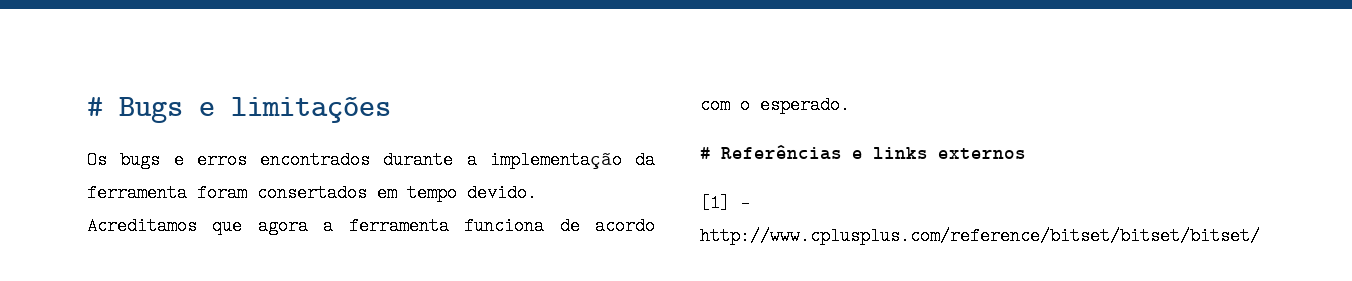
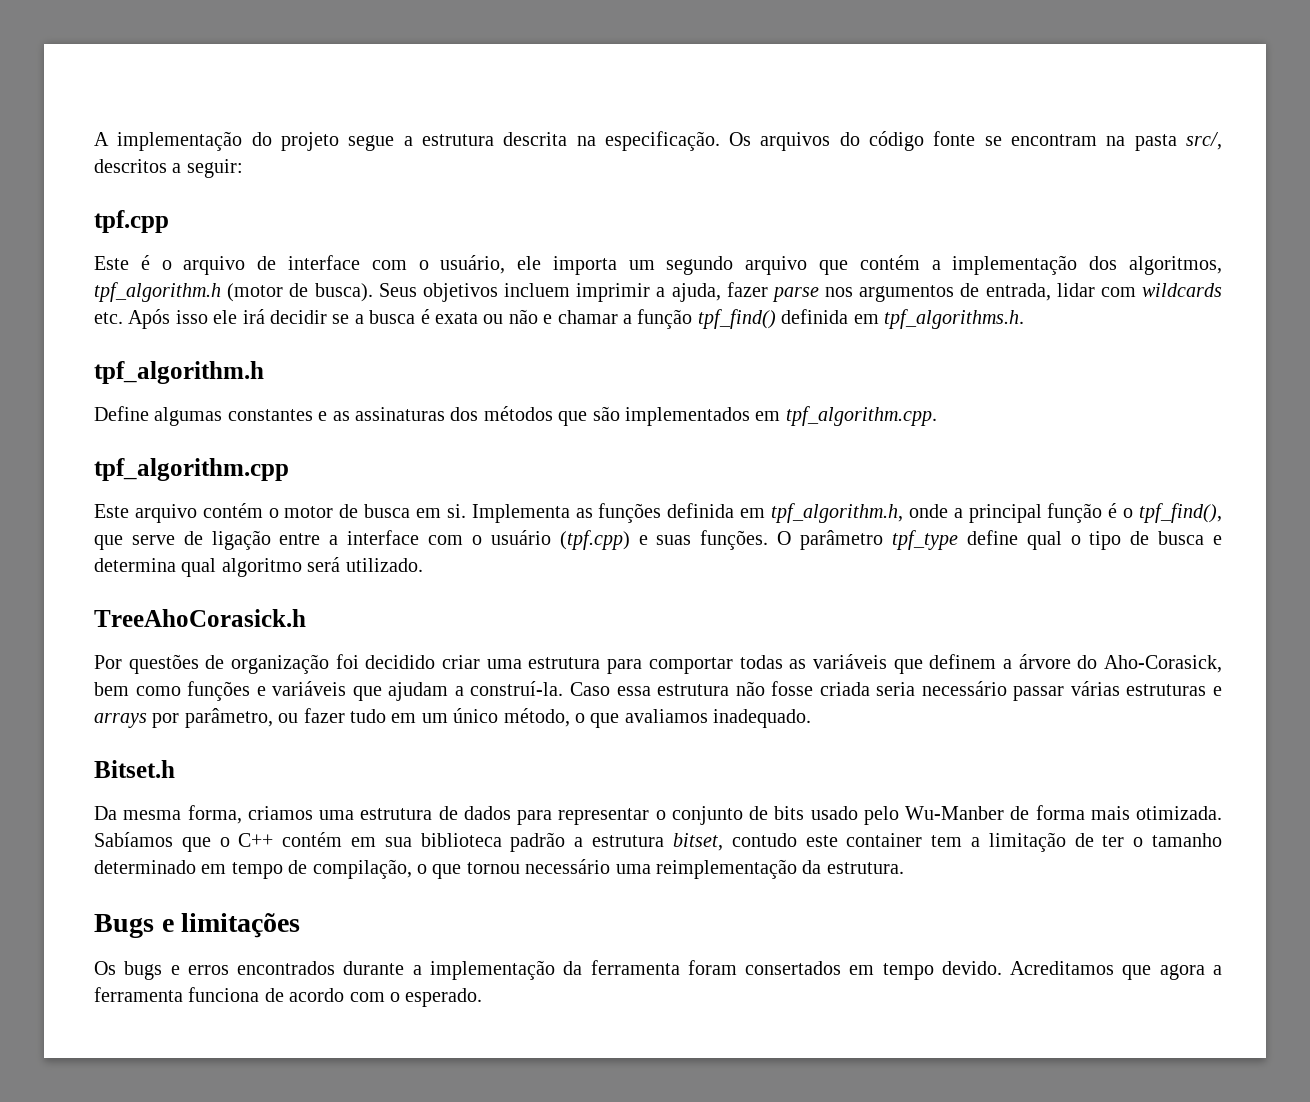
- # Bugs e limitações
+ A implementação do projeto segue a estrutura descrita na especificação. Os arquivos do código fonte se encontram na pasta src/, descritos a seguir:
+ tpf.cpp
+ Este é o arquivo de interface com o usuário, ele importa um segundo arquivo que contém a implementação dos algoritmos, tpf_algorithm.h (motor de busca). Seus objetivos incluem imprimir a ajuda, fazer parse nos argumentos de entrada, lidar com wildcards etc. Após isso ele irá decidir se a busca é exata ou não e chamar a função tpf_find() definida em tpf_algorithms.h.
+ tpf_algorithm.h
+ Define algumas constantes e as assinaturas dos métodos que são implementados em tpf_algorithm.cpp.
+ tpf_algorithm.cpp
+ Este arquivo contém o motor de busca em si. Implementa as funções definida em tpf_algorithm.h, onde a principal função é o tpf_find(), que serve de ligação entre a interface com o usuário (tpf.cpp) e suas funções. O parâmetro tpf_type define qual o tipo de busca e determina qual algoritmo será utilizado.
+ TreeAhoCorasick.h
+ Por questões de organização foi decidido criar uma estrutura para comportar todas as variáveis que definem a árvore do Aho-Corasick, bem como funções e variáveis que ajudam a construí-la. Caso essa estrutura não fosse criada seria necessário passar várias estruturas e arrays por parâmetro, ou fazer tudo em um único método, o que avaliamos inadequado.
+ Bitset.h
+ Da mesma forma, criamos uma estrutura de dados para representar o conjunto de bits usado pelo Wu-Manber de forma mais otimizada. Sabíamos que o C++ contém em sua biblioteca padrão a estrutura bitset, contudo este container tem a limitação de ter o tamanho determinado em tempo de compilação, o que tornou necessário uma reimplementação da estrutura.
+ Bugs e limitações
- # Referências e links externos
- [1] - http://www.cplusplus.com/reference/bitset/bitset/bitset/

